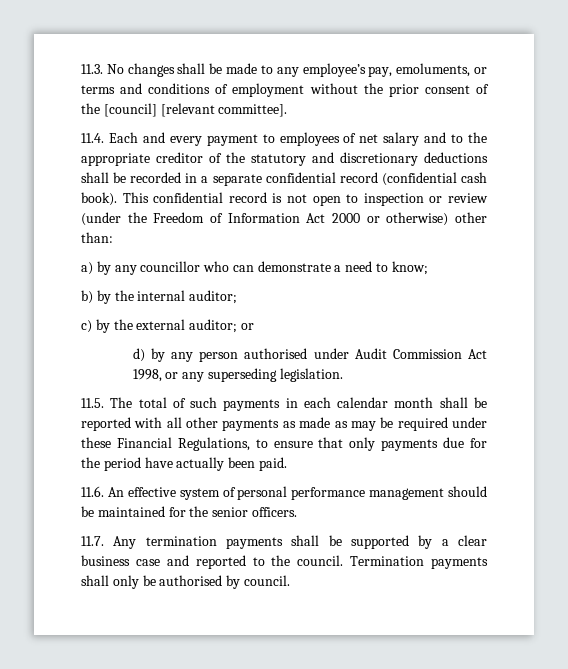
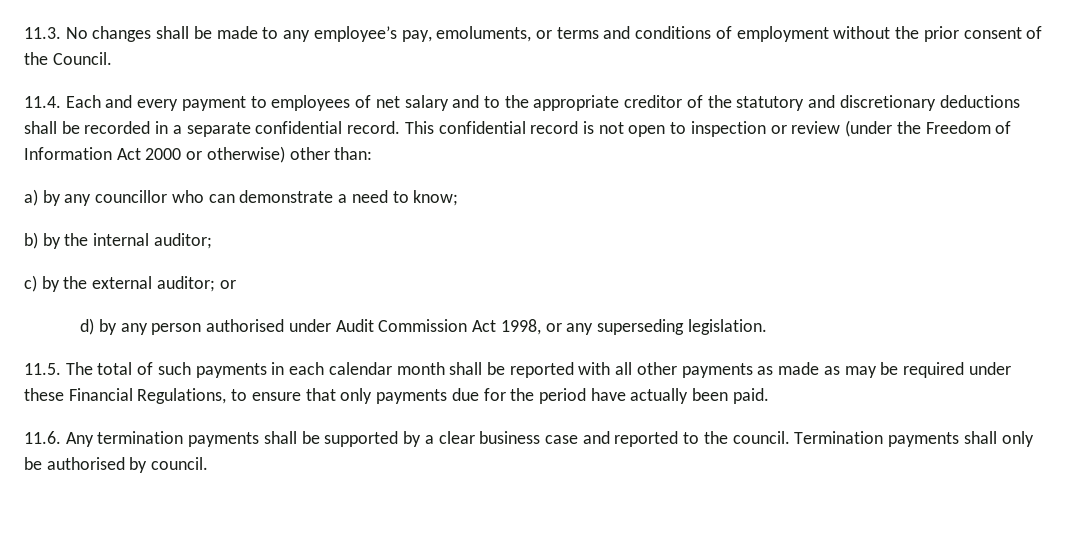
- 11.3. No changes shall be made to any employee’s pay, emoluments, or terms and conditions of employment without the prior consent of the [council] [relevant committee].
+ 11.3. No changes shall be made to any employee’s pay, emoluments, or terms and conditions of employment without the prior consent of the Council.
- 11.4. Each and every payment to employees of net salary and to the appropriate creditor of the statutory and discretionary deductions shall be recorded in a separate confidential record (confidential cash book).
+ 11.4. Each and every payment to employees of net salary and to the appropriate creditor of the statutory and discretionary deductions shall be recorded in a separate confidential record.
- 11.6. An effective system of personal performance management should be maintained for the senior officers.
- 11.7. Any termination payments shall be supported by a clear business case and reported to the council.
+ 11.6. Any termination payments shall be supported by a clear business case and reported to the council.

